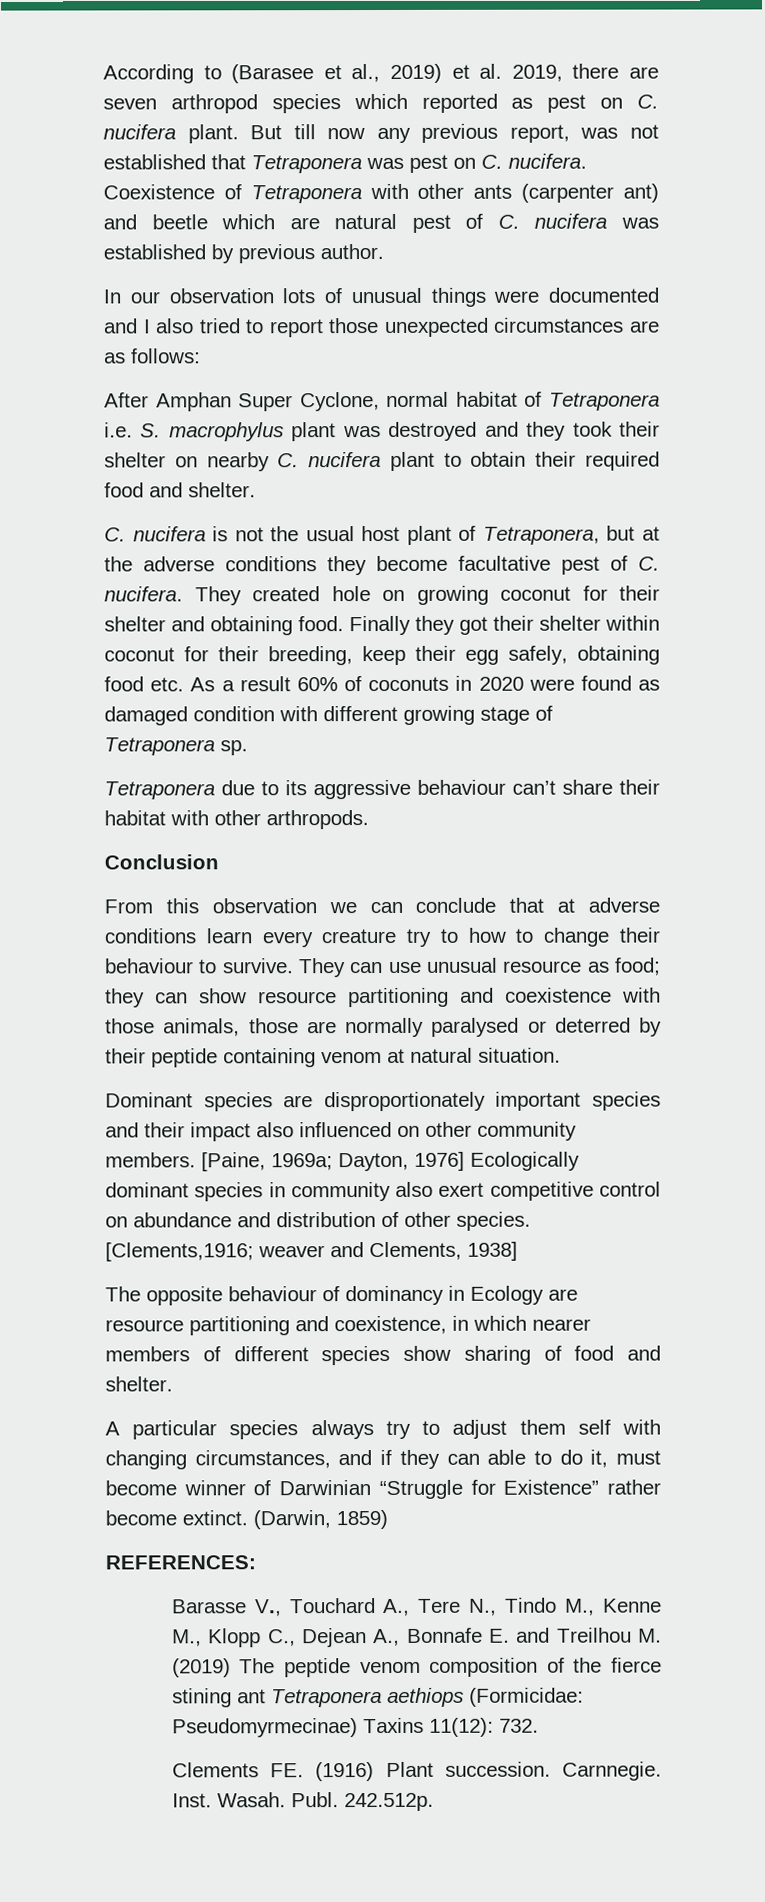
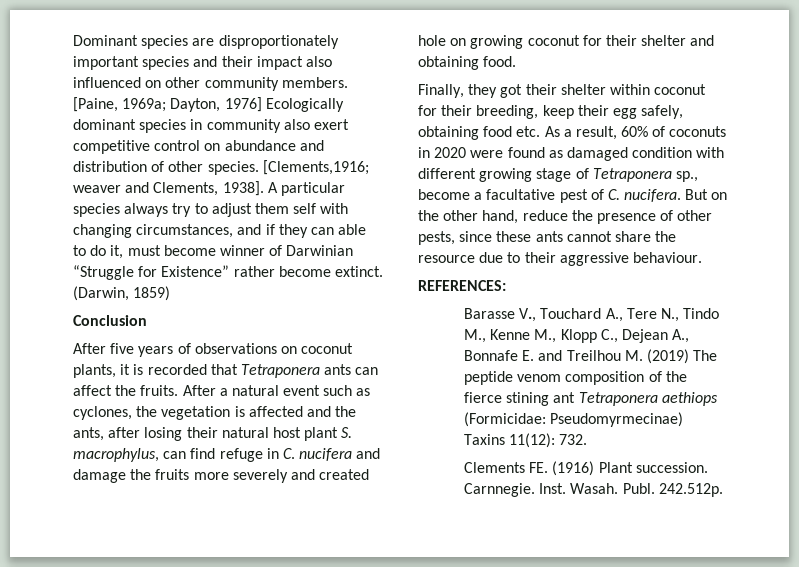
- According to (Barasee et al., 2019) et al. 2019, there are seven arthropod species which reported as pest on C. nucifera plant. But till now any previous report, was not established that Tetraponera was pest on C. nucifera. Coexistence of Tetraponera with other ants (carpenter ant) and beetle which are natural pest of C. nucifera was established by previous author.
- In our observation lots of unusual things were documented and I also tried to report those unexpected circumstances are as follows:
- After Amphan Super Cyclone, normal habitat of Tetraponera i.e. S. macrophylus plant was destroyed and they took their shelter on nearby C. nucifera plant to obtain their required food and shelter.
- C. nucifera is not the usual host plant of Tetraponera, but at the adverse conditions they become facultative pest of C. nucifera. They created hole on growing coconut for their shelter and obtaining food. Finally they got their shelter within coconut for their breeding, keep their egg safely, obtaining food etc. As a result 60% of coconuts in 2020 were found as damaged condition with different growing stage of Tetraponera sp.
- Tetraponera due to its aggressive behaviour can’t share their habitat with other arthropods.
- Conclusion
- From this observation we can conclude that at adverse conditions learn every creature try to how to change their behaviour to survive. They can use unusual resource as food; they can show resource partitioning and coexistence with those animals, those are normally paralysed or deterred by their peptide containing venom at natural situation.
- [Clements,1916; weaver and Clements, 1938]
- The opposite behaviour of dominancy in Ecology are resource partitioning and coexistence, in which nearer members of different species show sharing of food and shelter.
- A particular species always try to adjust them self with changing circumstances, and if they can able to do it, must become winner of Darwinian “Struggle for Existence” rather become extinct.
+ [Clements,1916; weaver and Clements, 1938]. A particular species always try to adjust them self with changing circumstances, and if they can able to do it, must become winner of Darwinian “Struggle for Existence” rather become extinct.
+ Conclusion
+ After five years of observations on coconut plants, it is recorded that Tetraponera ants can affect the fruits. After a natural event such as cyclones, the vegetation is affected and the ants, after losing their natural host plant S. macrophylus, can find refuge in C. nucifera and damage the fruits more severely and created hole on growing coconut for their shelter and obtaining food.
+ Finally, they got their shelter within coconut for their breeding, keep their egg safely, obtaining food etc. As a result, 60% of coconuts in 2020 were found as damaged condition with different growing stage of Tetraponera sp., become a facultative pest of C. nucifera. But on the other hand, reduce the presence of other pests, since these ants cannot share the resource due to their aggressive behaviour.

